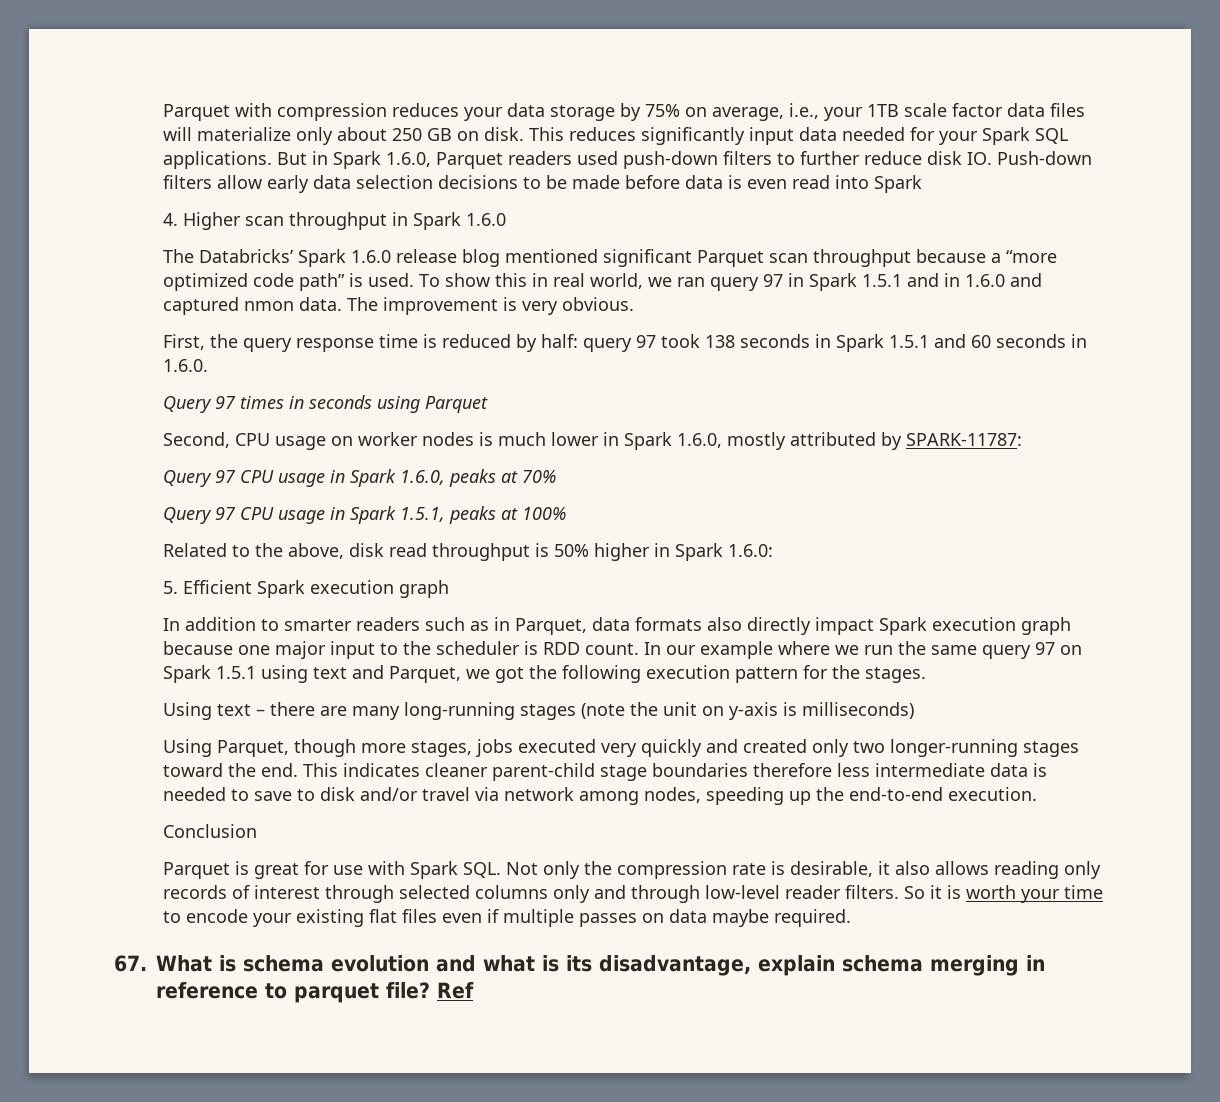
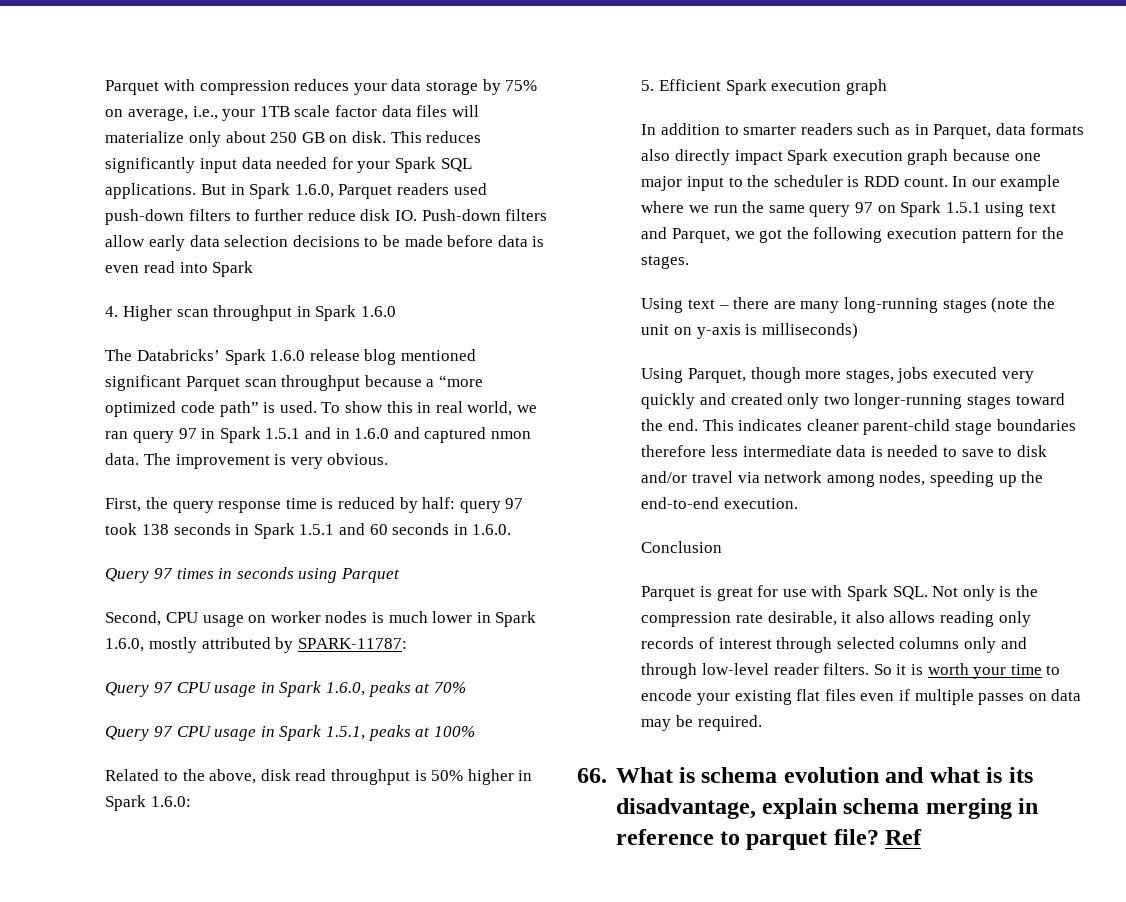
- Parquet is great for use with Spark SQL. Not only the compression rate is desirable, it also allows reading only records of interest through selected columns only and through low-level reader filters.
+ Parquet is great for use with Spark SQL. Not only is the compression rate desirable, it also allows reading only records of interest through selected columns only and through low-level reader filters.
- So it is worth your time to encode your existing flat files even if multiple passes on data maybe required.
+ So it is worth your time to encode your existing flat files even if multiple passes on data may be required.
- 67. What is schema evolution and what is its disadvantage, explain schema merging in reference to parquet file?
+ 66. What is schema evolution and what is its disadvantage, explain schema merging in reference to parquet file?

